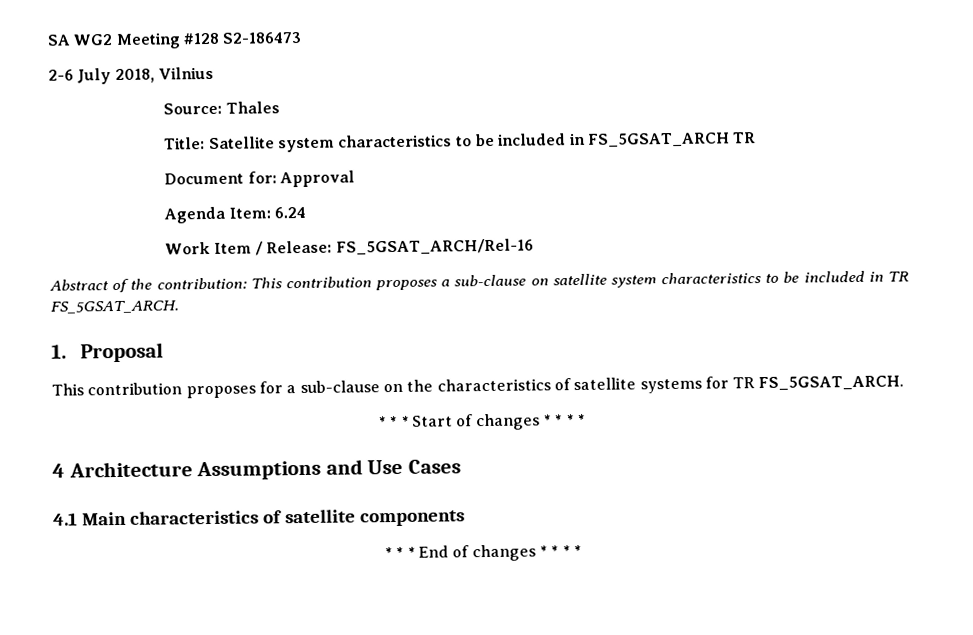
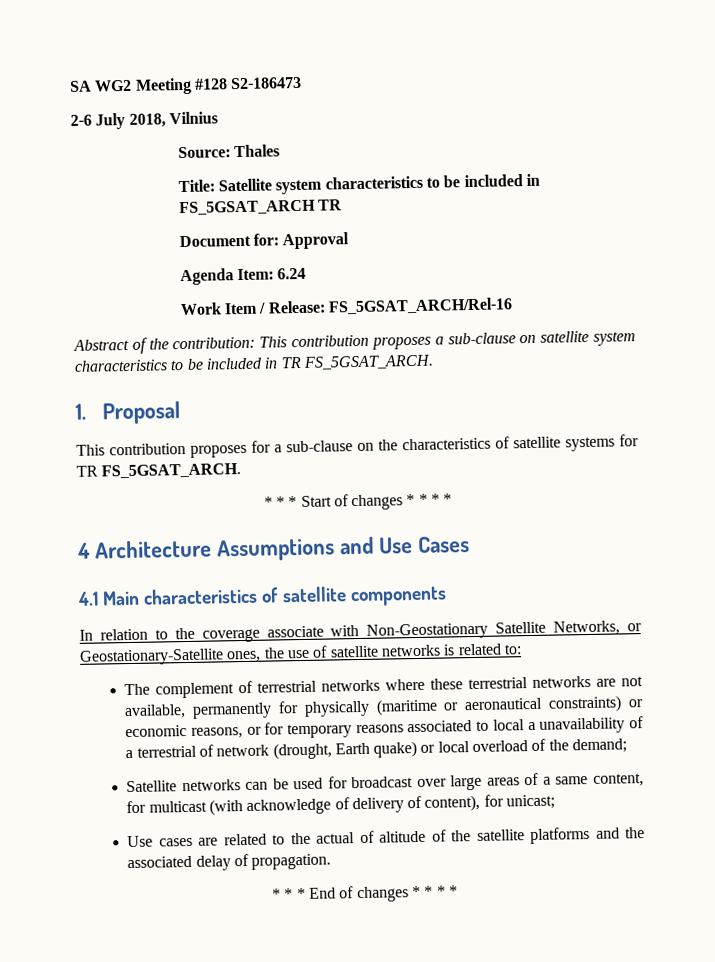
+ In relation to the coverage associate with Non-Geostationary Satellite Networks, or Geostationary-Satellite ones, the use of satellite networks is related to:
+ The complement of terrestrial networks where these terrestrial networks are not available, permanently for physically (maritime or aeronautical constraints) or economic reasons, or for temporary reasons associated to local a unavailability of a terrestrial of network (drought, Earth quake) or local overload of the demand;
+ Satellite networks can be used for broadcast over large areas of a same content, for multicast (with acknowledge of delivery of content), for unicast;
+ Use cases are related to the actual of altitude of the satellite platforms and the associated delay of propagation.

